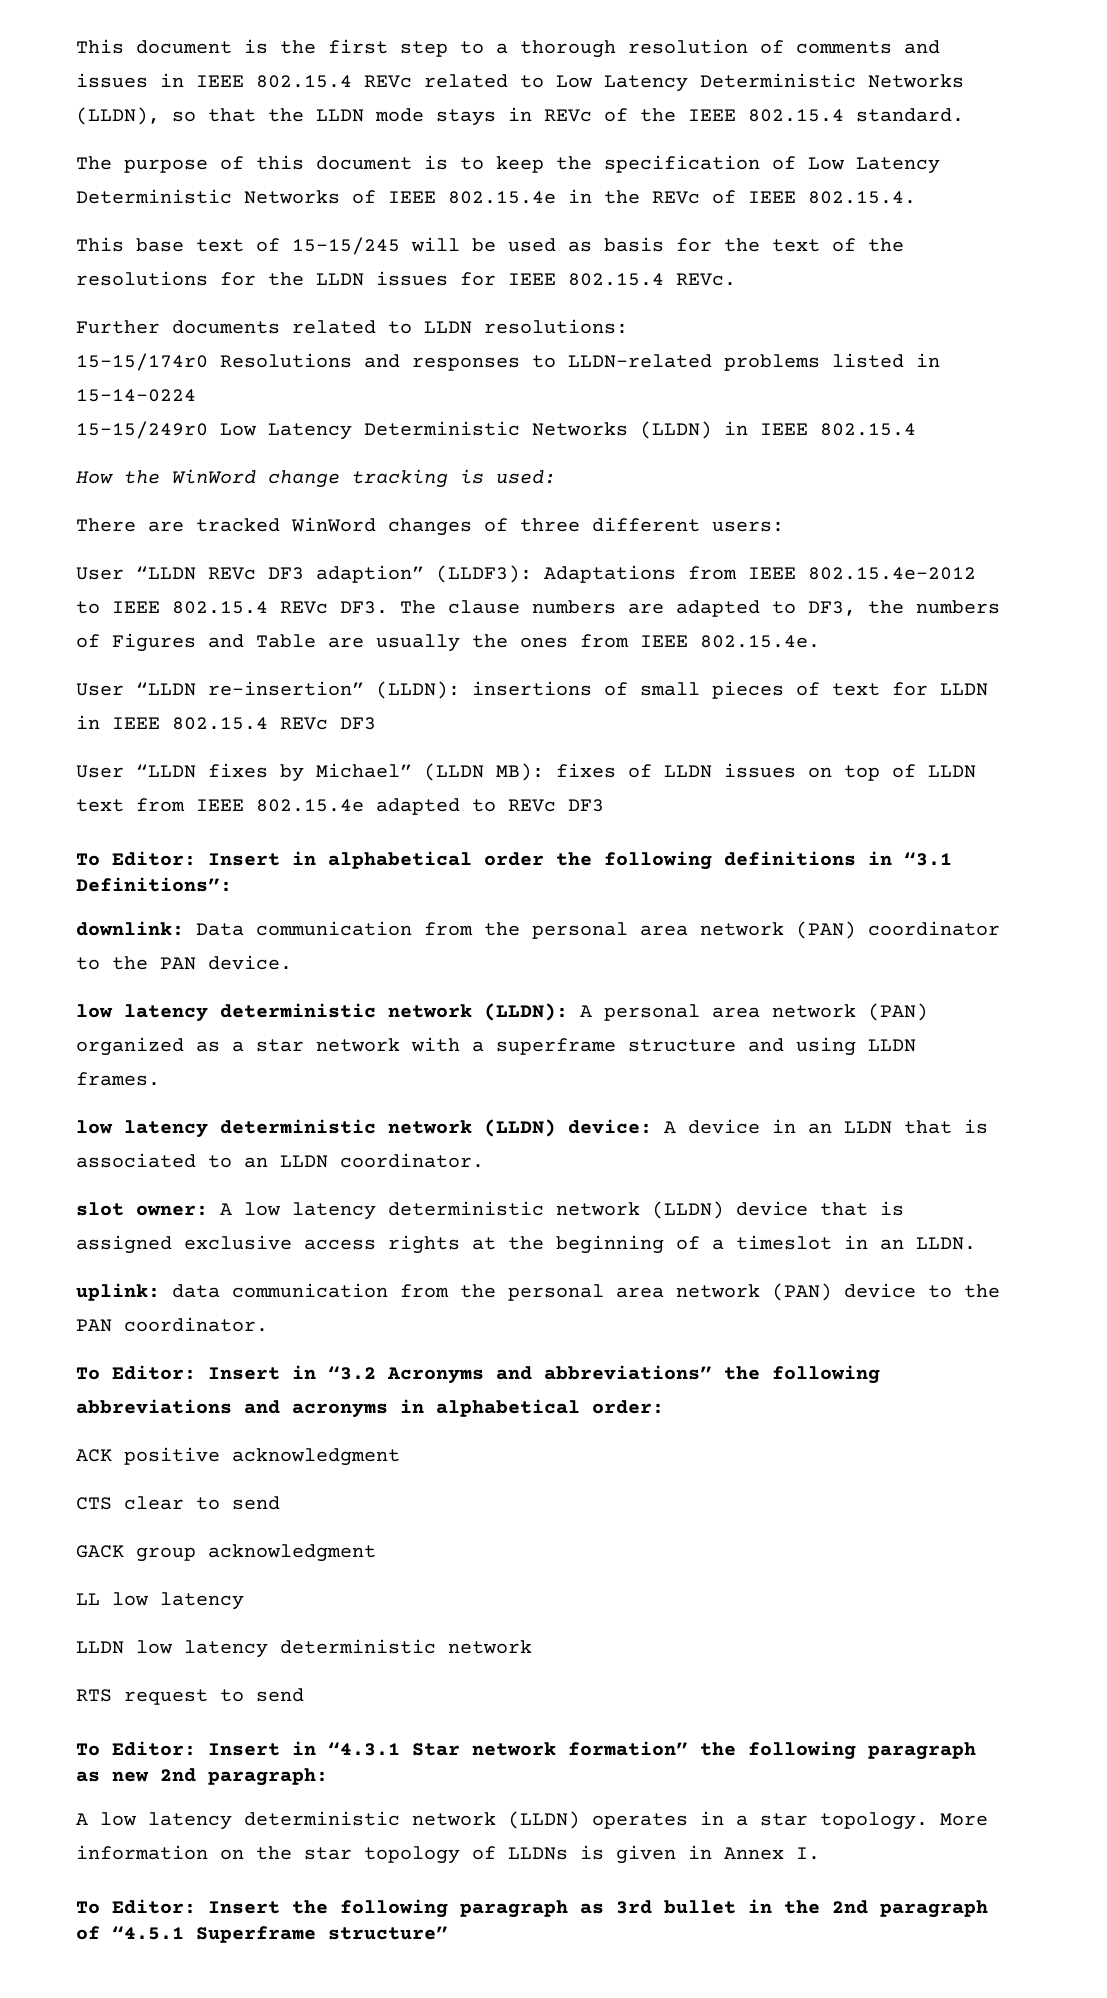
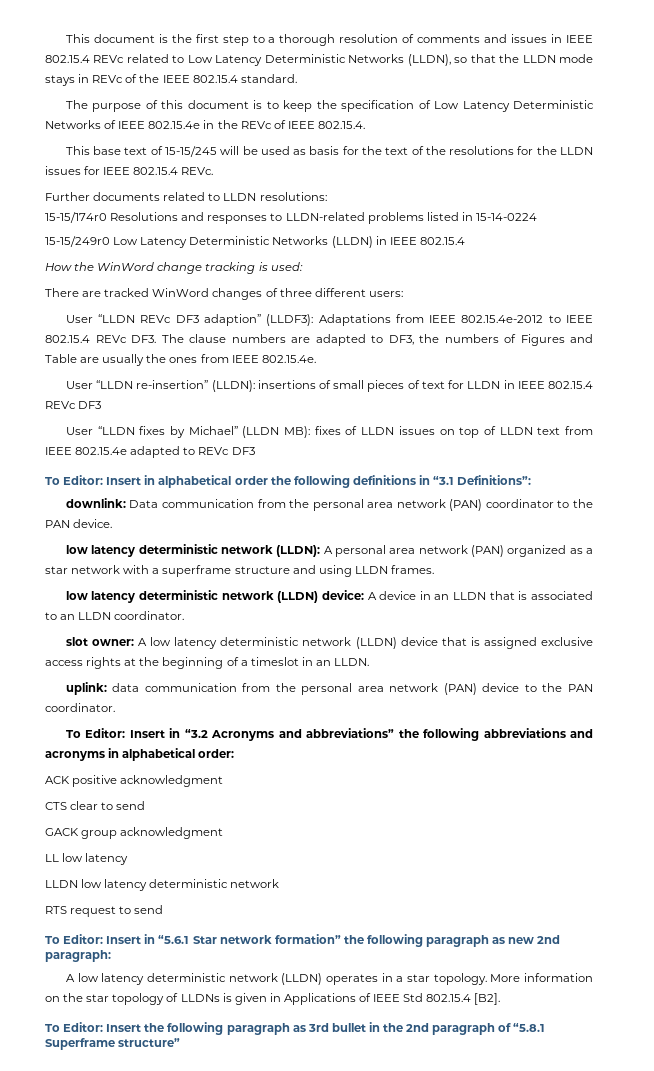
- To Editor: Insert in “4.3.1 Star network formation” the following paragraph as new 2nd paragraph:
+ To Editor: Insert in “5.6.1 Star network formation” the following paragraph as new 2nd paragraph:
- More information on the star topology of LLDNs is given in Annex I.
+ More information on the star topology of LLDNs is given in Applications of IEEE Std 802.15.4 [B2].
- To Editor: Insert the following paragraph as 3rd bullet in the 2nd paragraph of “4.5.1 Superframe structure”
+ To Editor: Insert the following paragraph as 3rd bullet in the 2nd paragraph of “5.8.1 Superframe structure”

